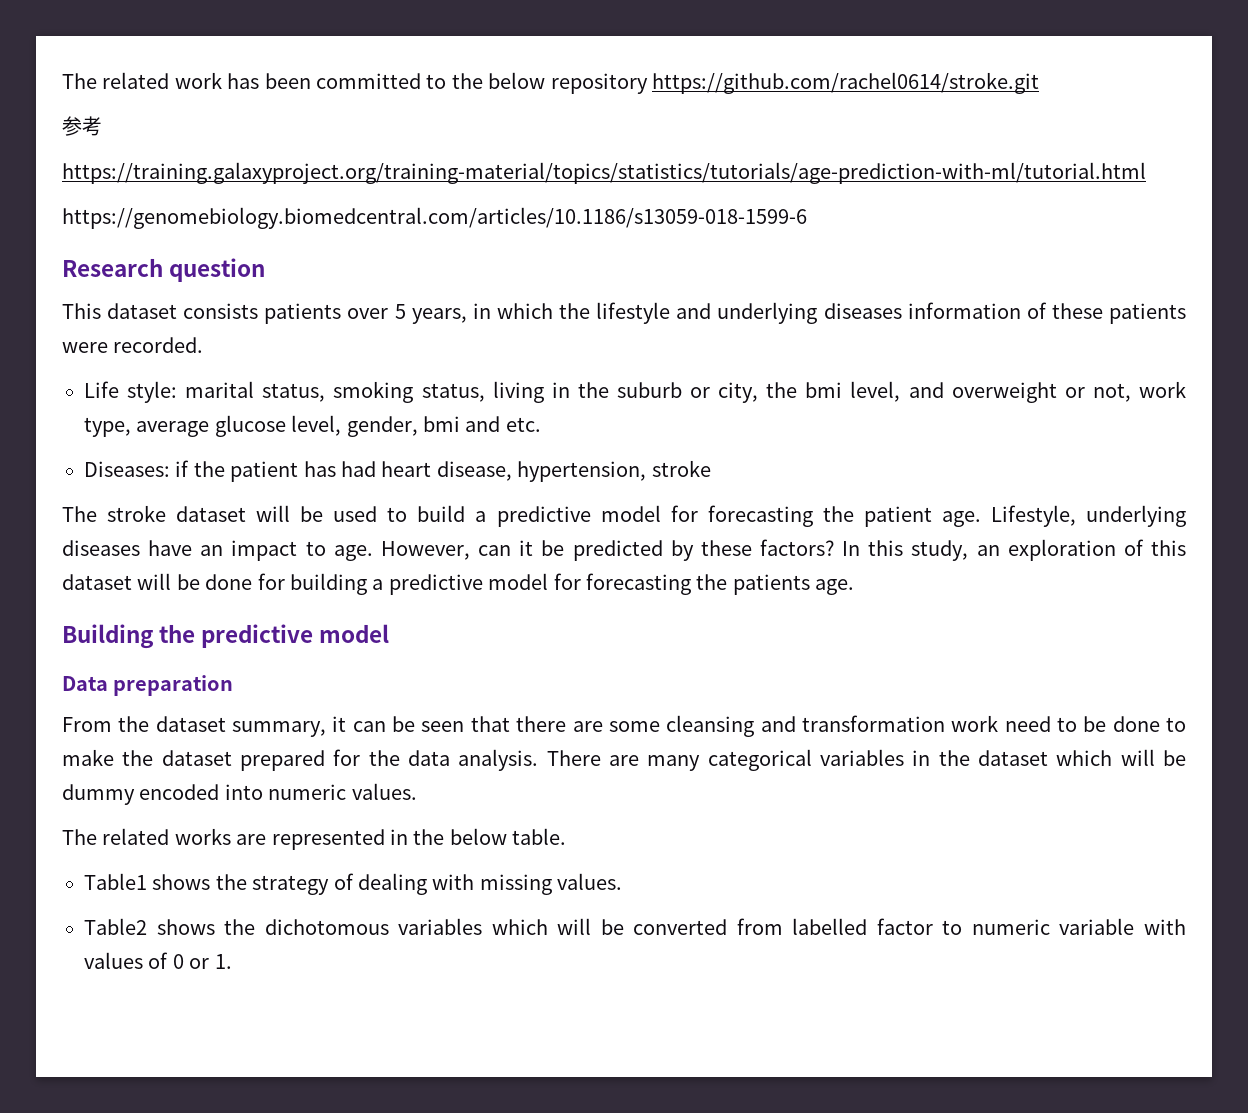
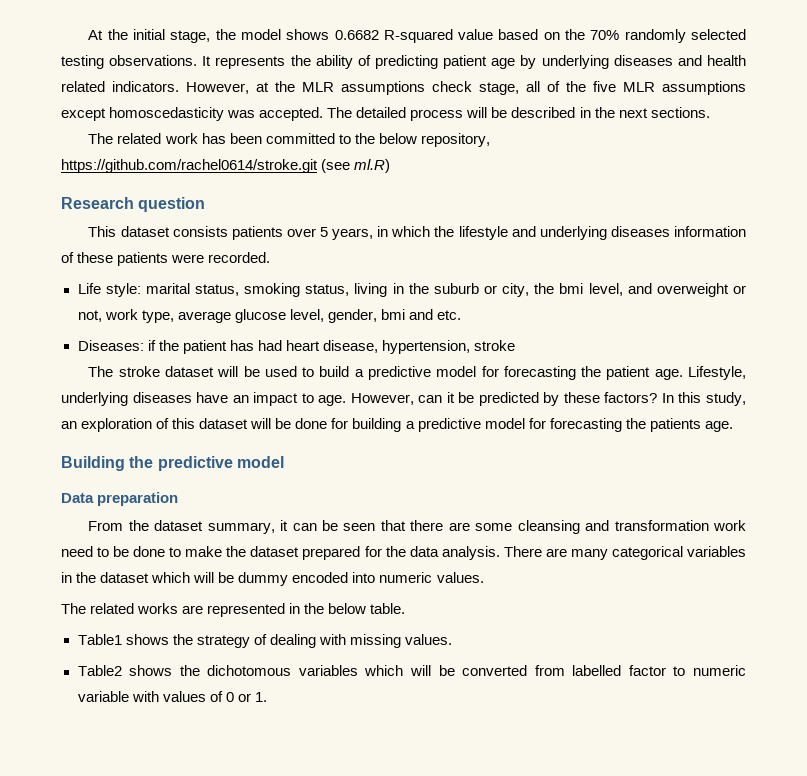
+ At the initial stage, the model shows 0.6682 R-squared value based on the 70% randomly selected testing observations. It represents the ability of predicting patient age by underlying diseases and health related indicators. However, at the MLR assumptions check stage, all of the five MLR assumptions except homoscedasticity was accepted. The detailed process will be described in the next sections.
- The related work has been committed to the below repository https://github.com/rachel0614/stroke.git
- 参考
- https://training.galaxyproject.org/training-material/topics/statistics/tutorials/age-prediction-with-ml/tutorial.html
- https://genomebiology.biomedcentral.com/articles/10.1186/s13059-018-1599-6
+ The related work has been committed to the below repository, https://github.com/rachel0614/stroke.git (see ml.R)

